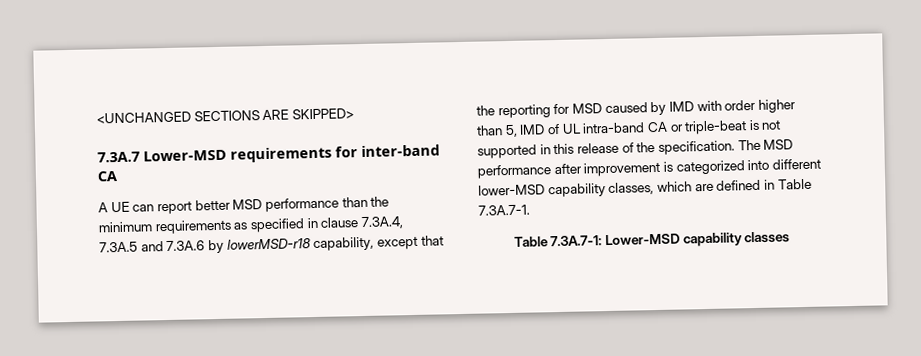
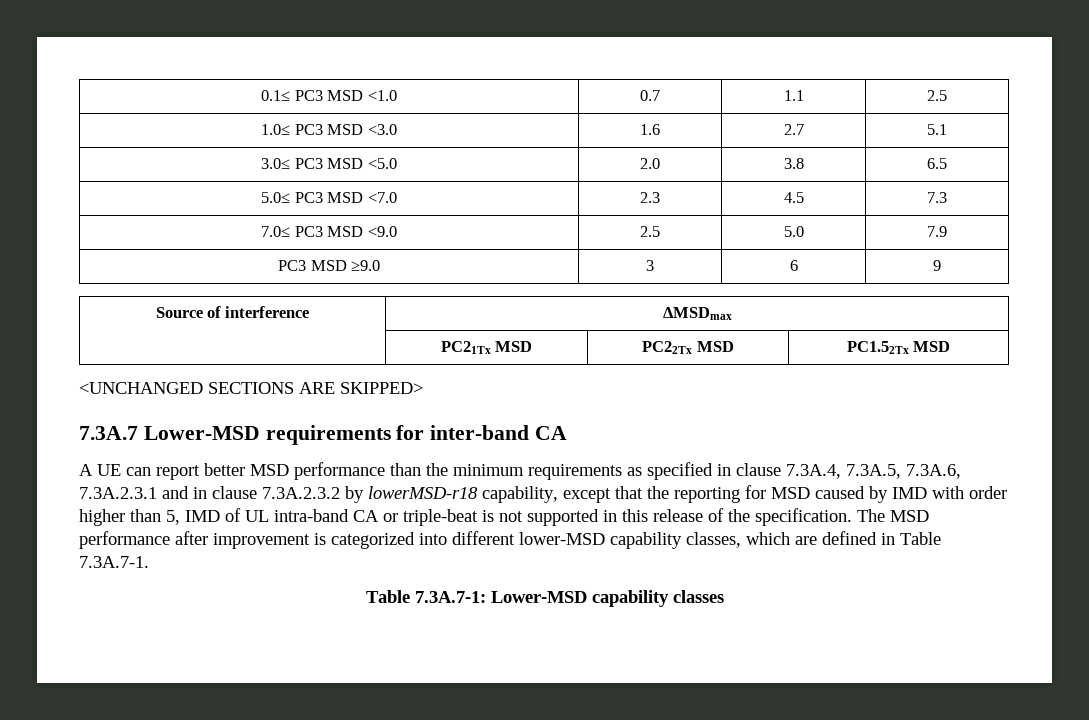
+ 0.1≤ PC3 MSD <1.0 | 0.7 | 1.1 | 2.5
+ 1.0≤ PC3 MSD <3.0 | 1.6 | 2.7 | 5.1
+ 3.0≤ PC3 MSD <5.0 | 2.0 | 3.8 | 6.5
+ 5.0≤ PC3 MSD <7.0 | 2.3 | 4.5 | 7.3
+ 7.0≤ PC3 MSD <9.0 | 2.5 | 5.0 | 7.9
+ PC3 MSD ≥9.0 | 3 | 6 | 9
+ Source of interference | ΔMSDmax
+ | PC21Tx MSD | PC22Tx MSD | PC1.52Tx MSD
- A UE can report better MSD performance than the minimum requirements as specified in clause 7.3A.4, 7.3A.5 and 7.3A.6 by lowerMSD-r18 capability, except that the reporting for MSD caused by IMD with order higher than 5, IMD of UL intra-band CA or triple-beat is not supported in this release of the specification.
+ A UE can report better MSD performance than the minimum requirements as specified in clause 7.3A.4, 7.3A.5, 7.3A.6, 7.3A.2.3.1 and in clause 7.3A.2.3.2 by lowerMSD-r18 capability, except that the reporting for MSD caused by IMD with order higher than 5, IMD of UL intra-band CA or triple-beat is not supported in this release of the specification.

